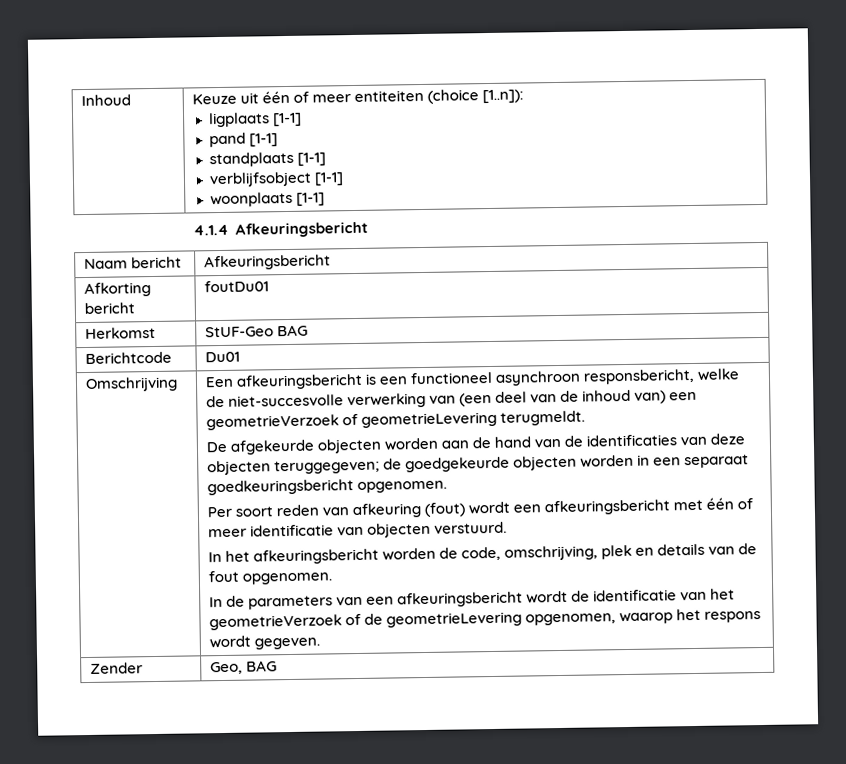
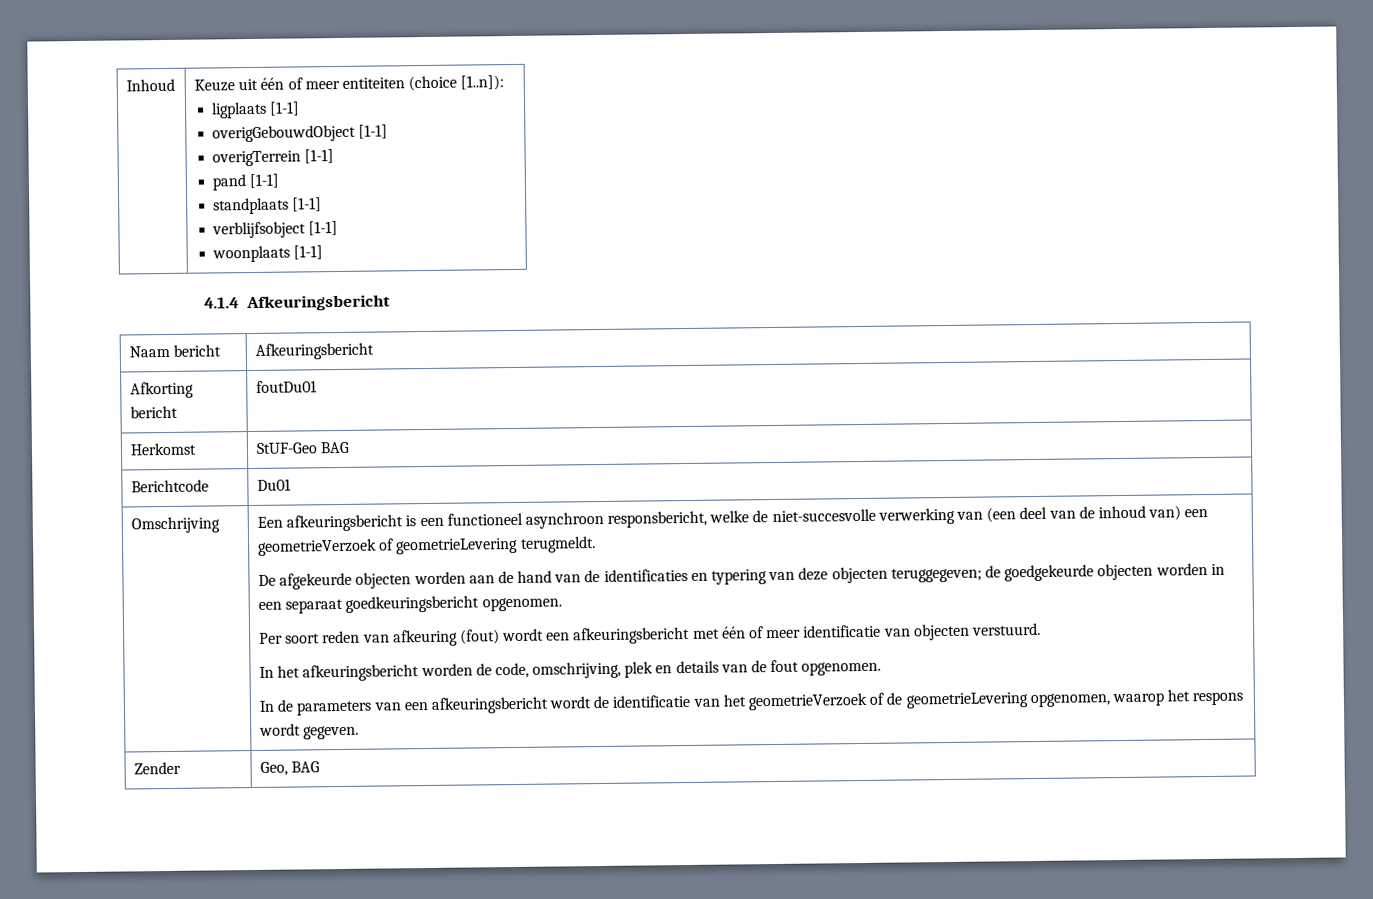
  Inhoud | Keuze uit één of meer entiteiten (choice [1..n]):
  ligplaats [1-1]
+ overigGebouwdObject [1-1]
+ overigTerrein [1-1]
- De afgekeurde objecten worden aan de hand van de identificaties van deze objecten teruggegeven; de goedgekeurde objecten worden in een separaat goedkeuringsbericht opgenomen.
+ De afgekeurde objecten worden aan de hand van de identificaties en typering van deze objecten teruggegeven; de goedgekeurde objecten worden in een separaat goedkeuringsbericht opgenomen.

